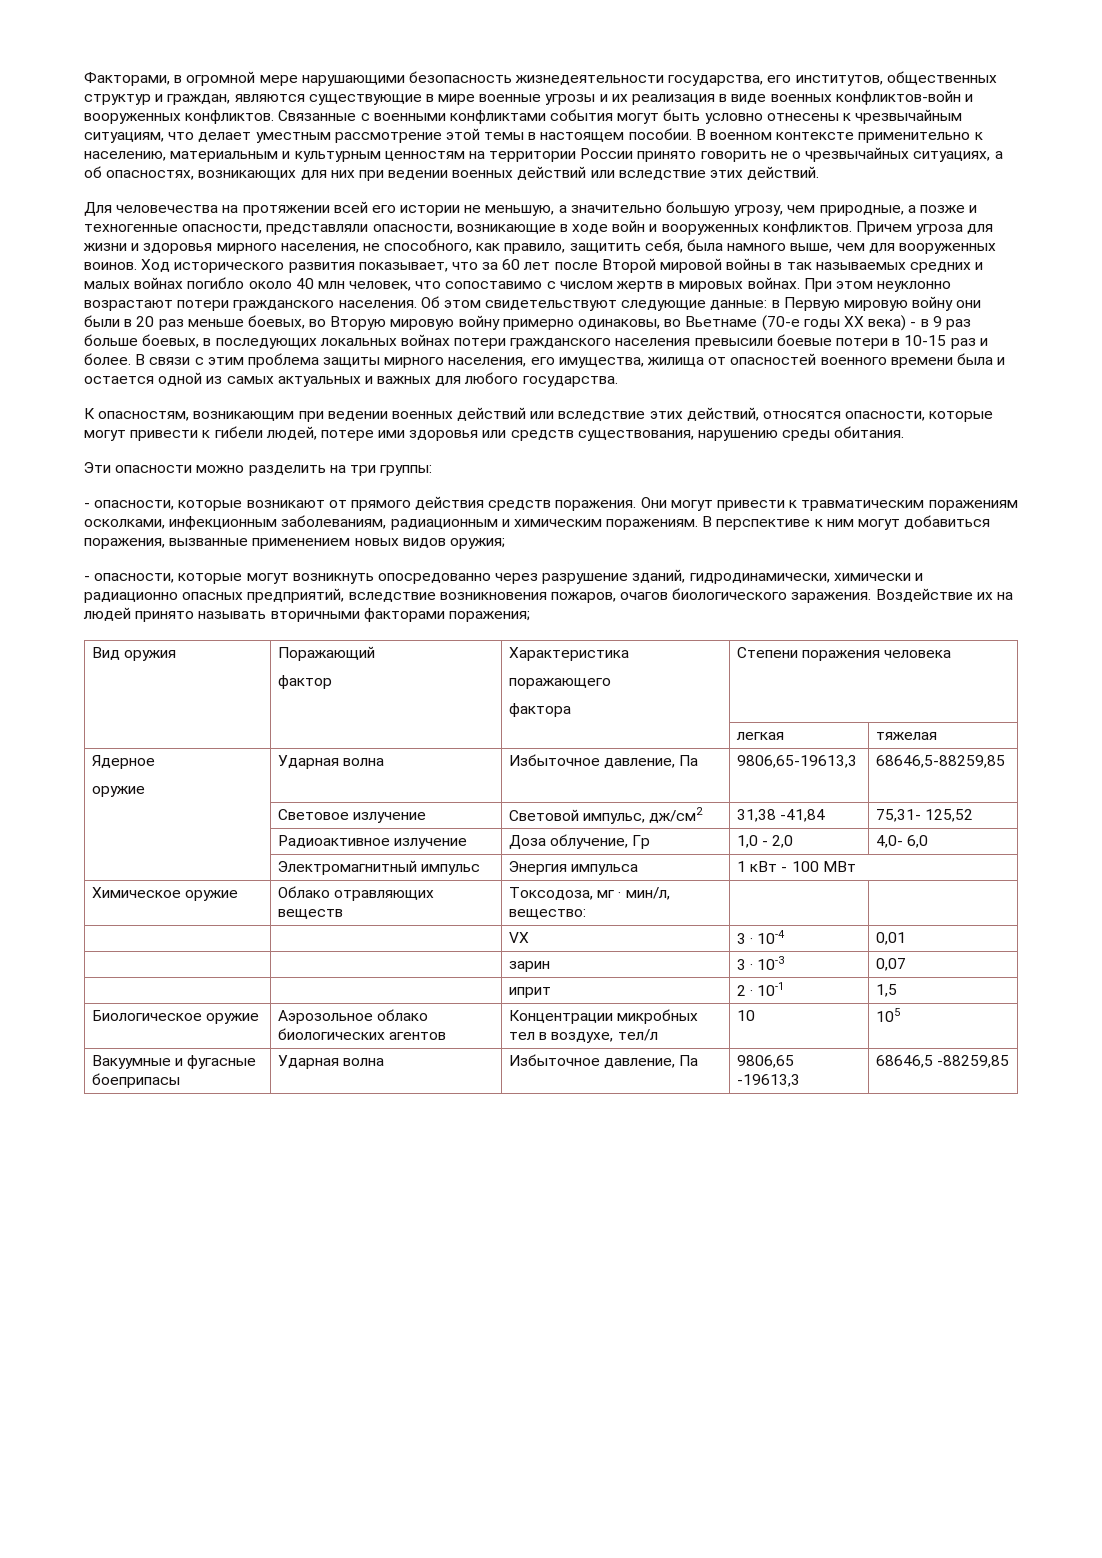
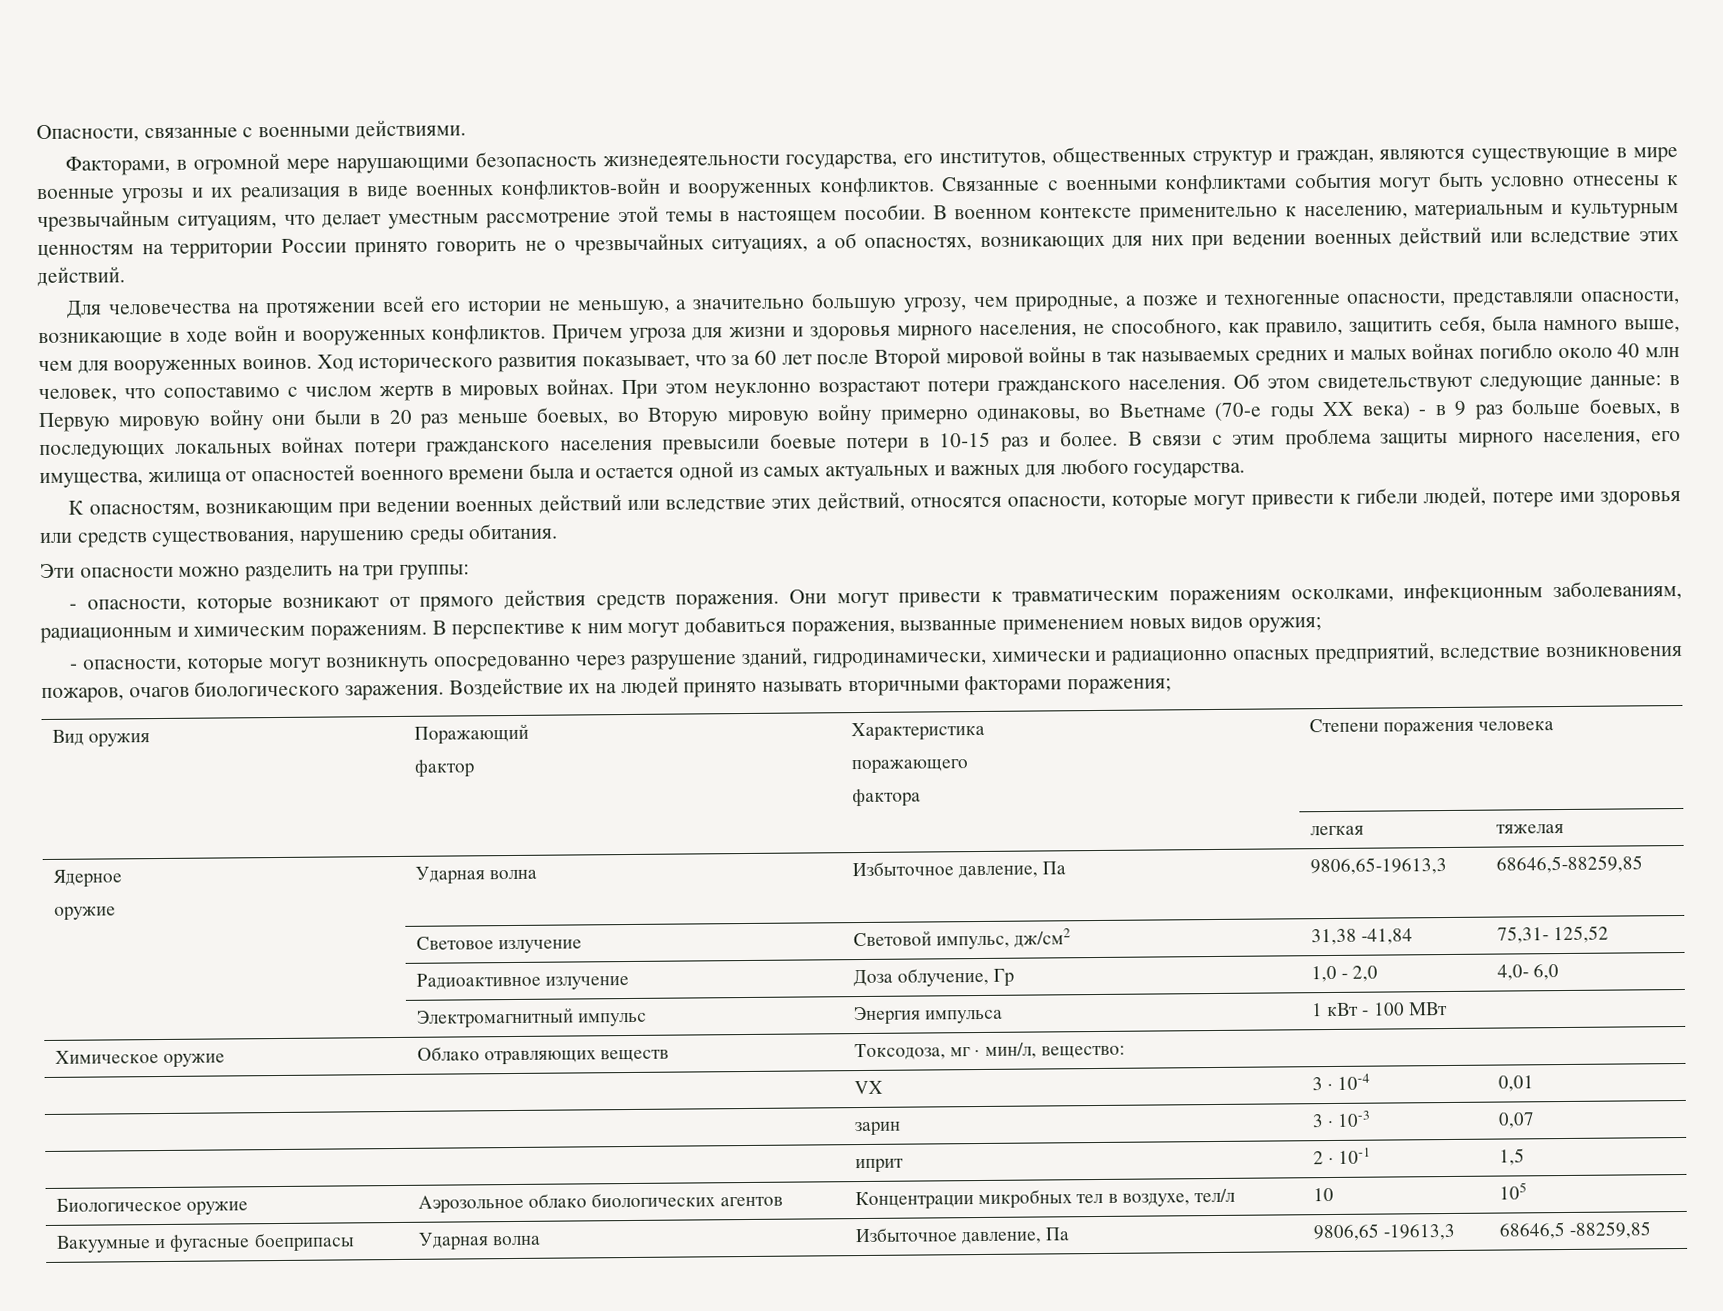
+ Опасности, связанные с военными действиями.

